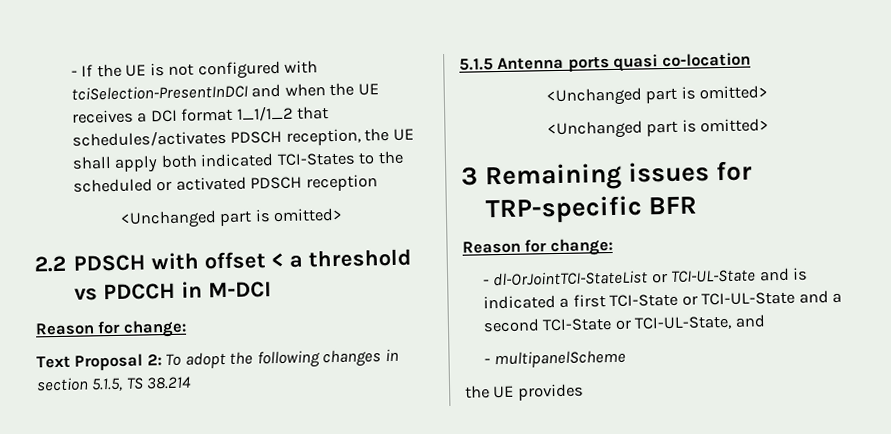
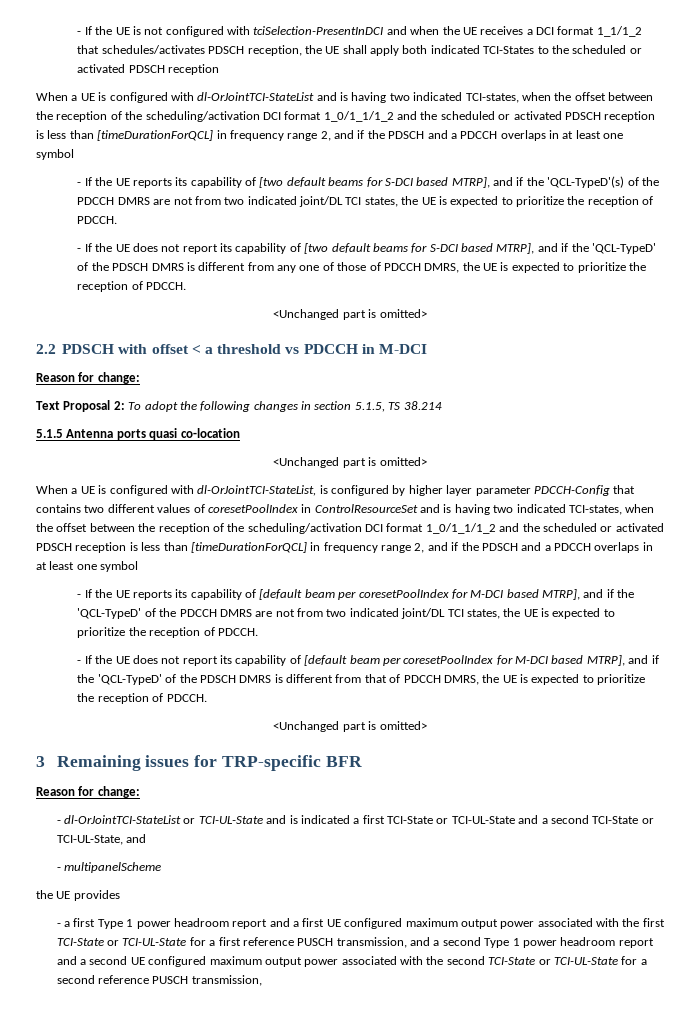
+ When a UE is configured with dl-OrJointTCI-StateList and is having two indicated TCI-states, when the offset between the reception of the scheduling/activation DCI format 1_0/1_1/1_2 and the scheduled or activated PDSCH reception is less than [timeDurationForQCL] in frequency range 2, and if the PDSCH and a PDCCH overlaps in at least one symbol
+ - If the UE reports its capability of [two default beams for S-DCI based MTRP], and if the 'QCL-TypeD'(s) of the PDCCH DMRS are not from two indicated joint/DL TCI states, the UE is expected to prioritize the reception of PDCCH.
+ - If the UE does not report its capability of [two default beams for S-DCI based MTRP], and if the 'QCL-TypeD' of the PDSCH DMRS is different from any one of those of PDCCH DMRS, the UE is expected to prioritize the reception of PDCCH.
+ When a UE is configured with dl-OrJointTCI-StateList, is configured by higher layer parameter PDCCH-Config that contains two different values of coresetPoolIndex in ControlResourceSet and is having two indicated TCI-states, when the offset between the reception of the scheduling/activation DCI format 1_0/1_1/1_2 and the scheduled or activated PDSCH reception is less than [timeDurationForQCL] in frequency range 2, and if the PDSCH and a PDCCH overlaps in at least one symbol
+ - If the UE reports its capability of [default beam per coresetPoolIndex for M-DCI based MTRP], and if the 'QCL-TypeD' of the PDCCH DMRS are not from two indicated joint/DL TCI states, the UE is expected to prioritize the reception of PDCCH.
+ - If the UE does not report its capability of [default beam per coresetPoolIndex for M-DCI based MTRP], and if the 'QCL-TypeD' of the PDSCH DMRS is different from that of PDCCH DMRS, the UE is expected to prioritize the reception of PDCCH.
+ - a first Type 1 power headroom report and a first UE configured maximum output power associated with the first TCI-State or TCI-UL-State for a first reference PUSCH transmission, and a second Type 1 power headroom report and a second UE configured maximum output power associated with the second TCI-State or TCI-UL-State for a second reference PUSCH transmission,

